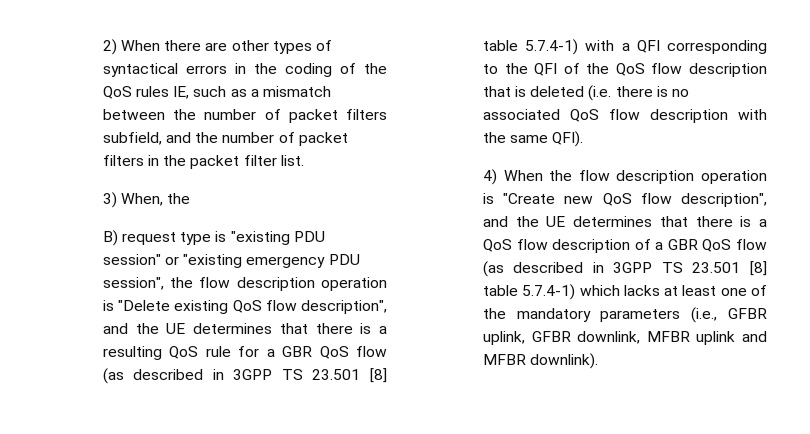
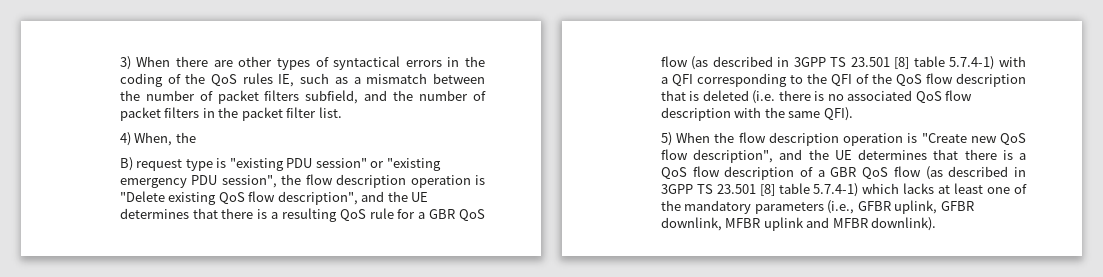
- 2) When there are other types of syntactical errors in the coding of the QoS rules IE, such as a mismatch between the number of packet filters subfield, and the number of packet filters in the packet filter list.
+ 3) When there are other types of syntactical errors in the coding of the QoS rules IE, such as a mismatch between the number of packet filters subfield, and the number of packet filters in the packet filter list.
- 3) When, the
+ 4) When, the
- 4) When the flow description operation is "Create new QoS flow description", and the UE determines that there is a QoS flow description of a GBR QoS flow (as described in 3GPP TS 23.501 [8] table 5.7.4-1) which lacks at least one of the mandatory parameters (i.e., GFBR uplink, GFBR downlink, MFBR uplink and MFBR downlink).
+ 5) When the flow description operation is "Create new QoS flow description", and the UE determines that there is a QoS flow description of a GBR QoS flow (as described in 3GPP TS 23.501 [8] table 5.7.4-1) which lacks at least one of the mandatory parameters (i.e., GFBR uplink, GFBR downlink, MFBR uplink and MFBR downlink).

